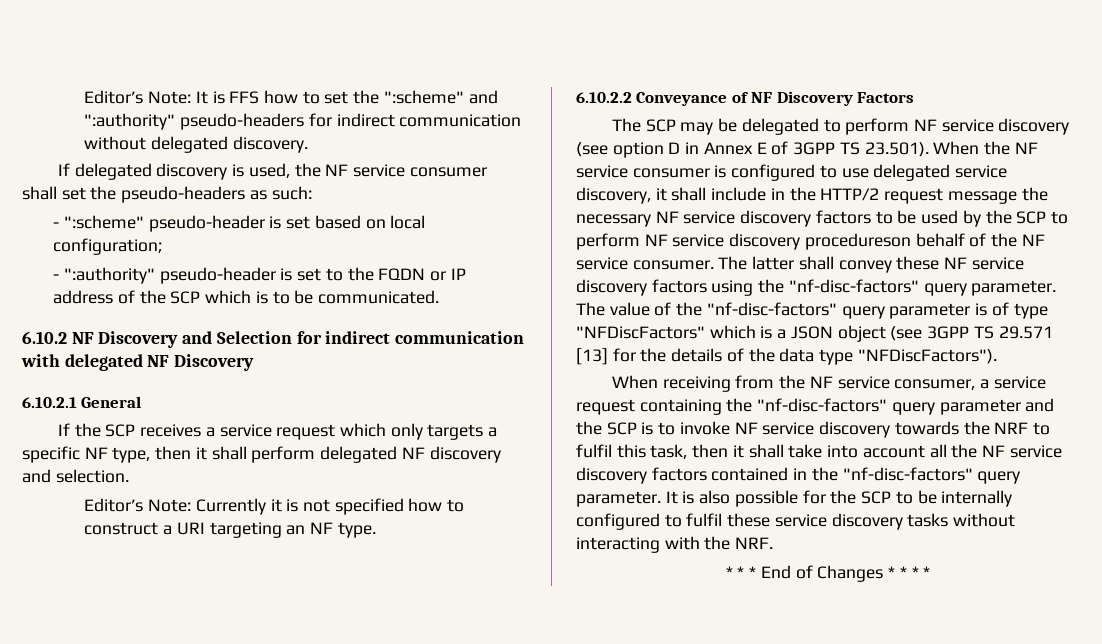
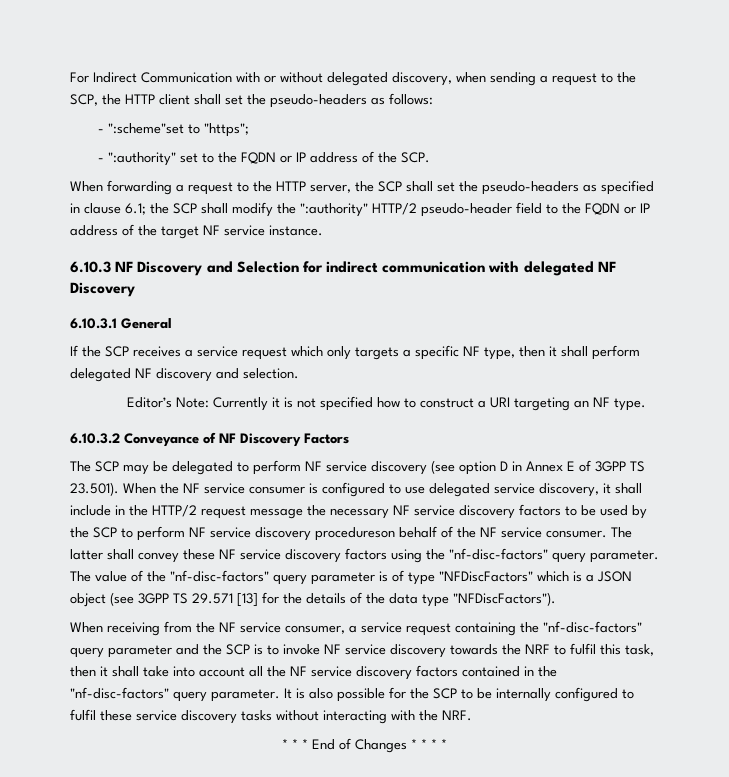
- Editor’s Note: It is FFS how to set the ":scheme" and ":authority" pseudo-headers for indirect communication without delegated discovery.
- If delegated discovery is used, the NF service consumer shall set the pseudo-headers as such:
- - ":scheme" pseudo-header is set based on local configuration;
+ For Indirect Communication with or without delegated discovery, when sending a request to the SCP, the HTTP client shall set the pseudo-headers as follows:
+ - ":scheme"set to "https";
- - ":authority" pseudo-header is set to the FQDN or IP address of the SCP which is to be communicated.
- 6.10.2 NF Discovery and Selection for indirect communication with delegated NF Discovery
+ - ":authority" set to the FQDN or IP address of the SCP.
+ When forwarding a request to the HTTP server, the SCP shall set the pseudo-headers as specified in clause 6.1; the SCP shall modify the ":authority" HTTP/2 pseudo-header field to the FQDN or IP address of the target NF service instance.
+ 6.10.3 NF Discovery and Selection for indirect communication with delegated NF Discovery
- 6.10.2.1 General
+ 6.10.3.1 General
- 6.10.2.2 Conveyance of NF Discovery Factors
+ 6.10.3.2 Conveyance of NF Discovery Factors

